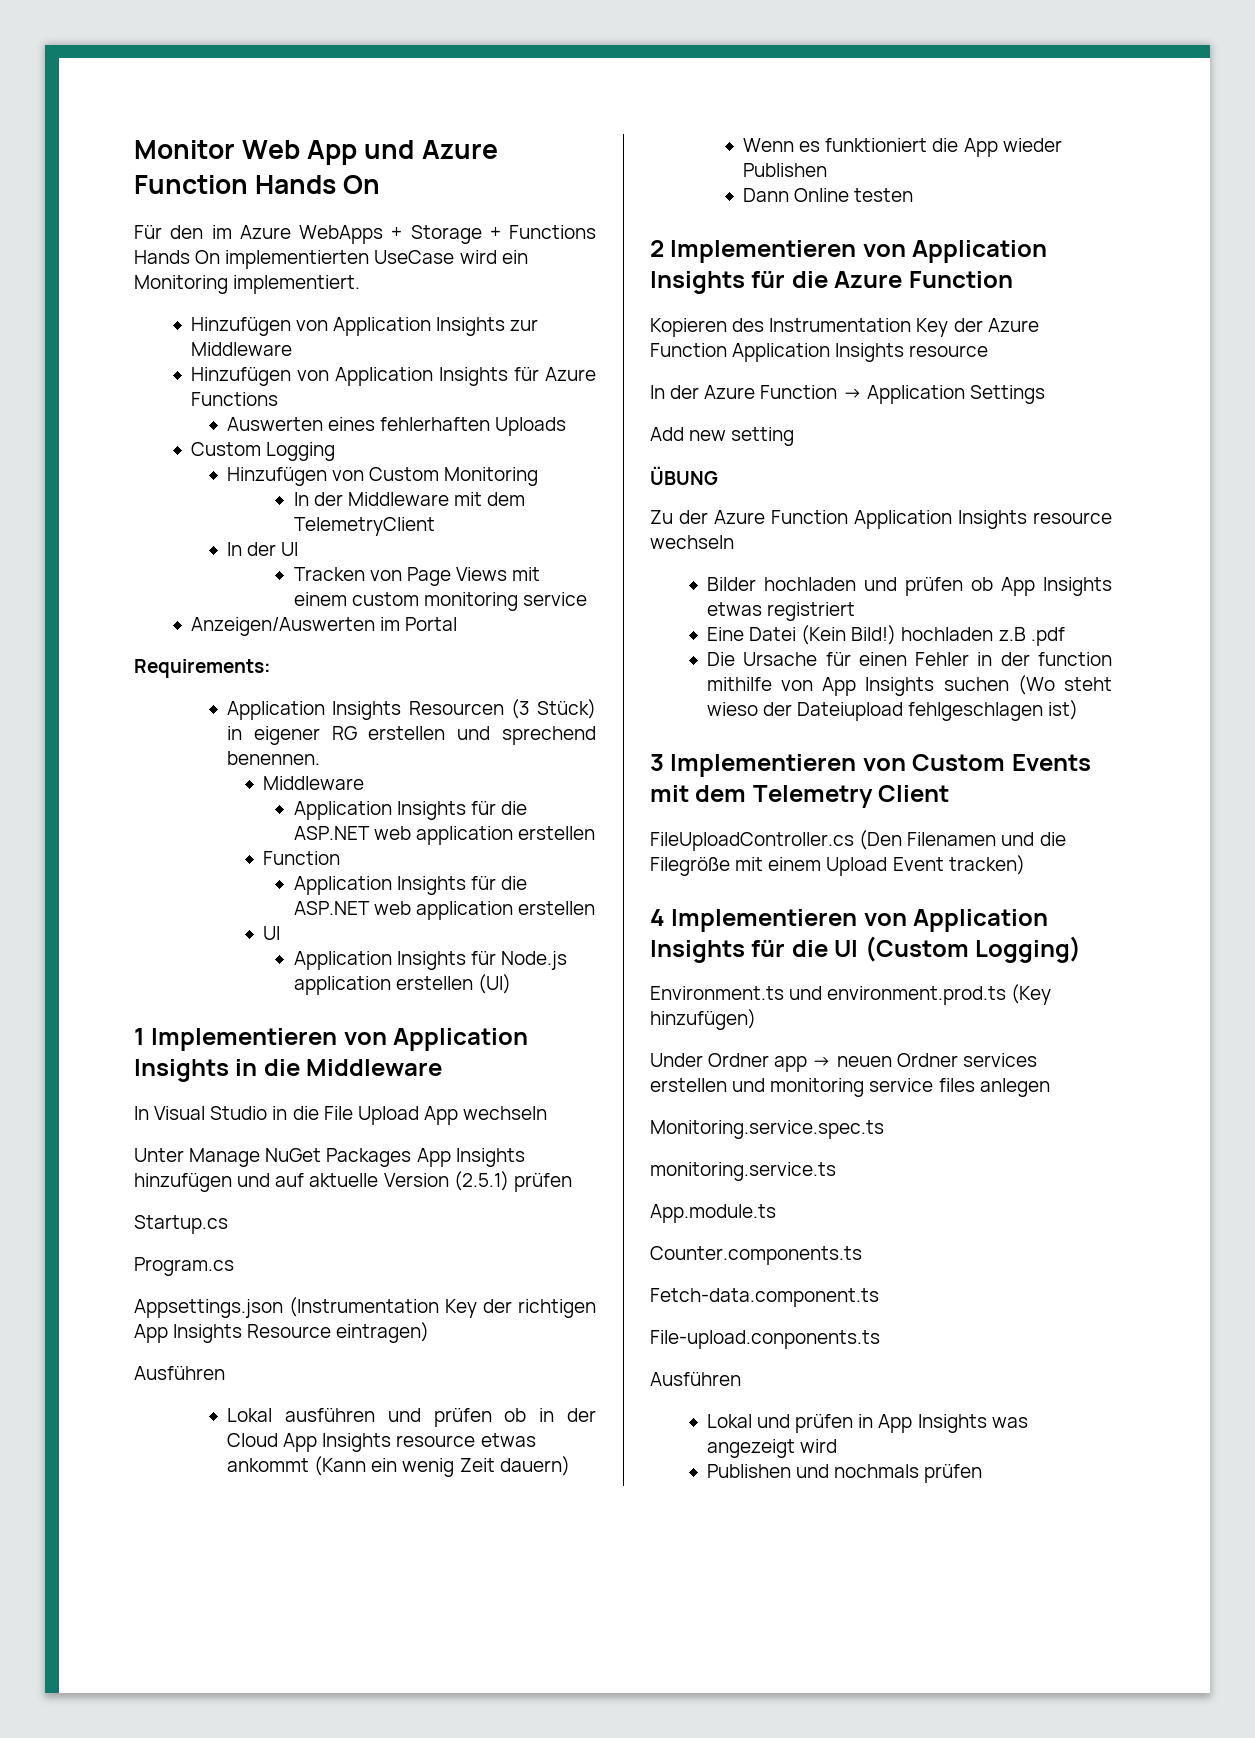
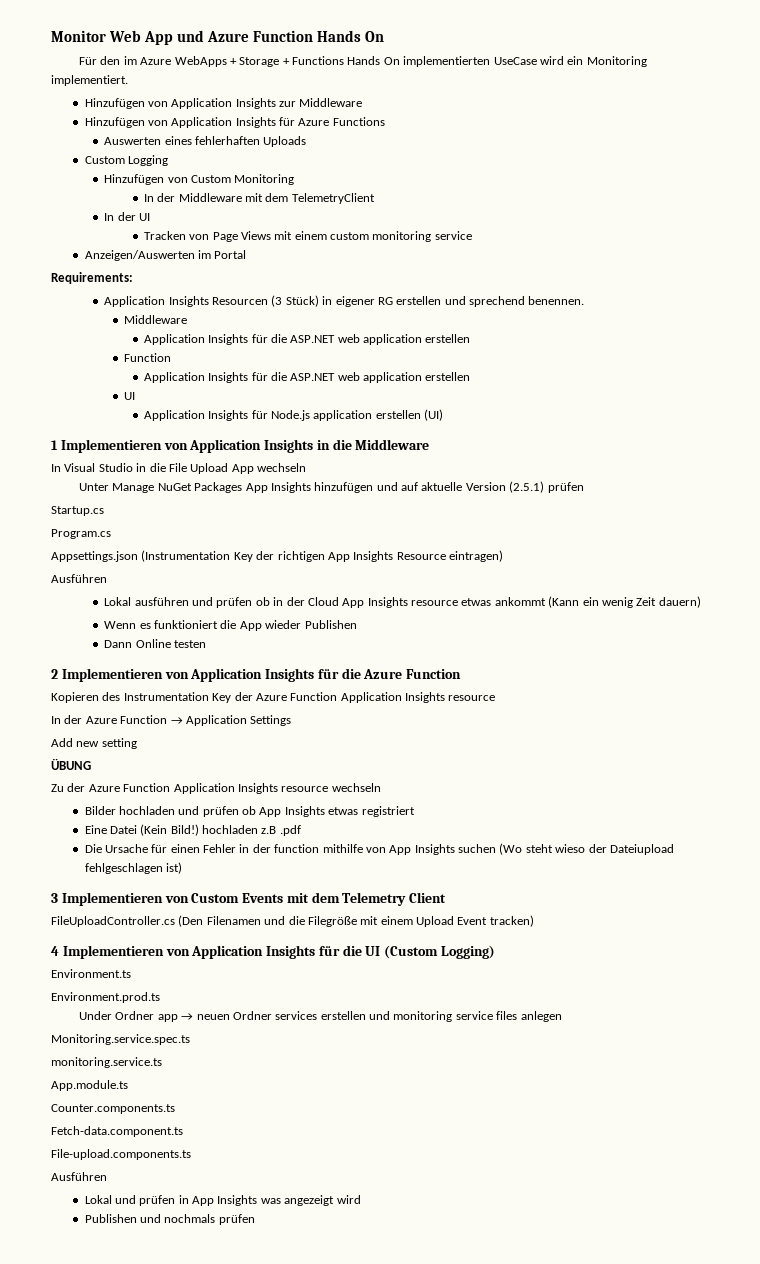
- Environment.ts und environment.prod.ts (Key hinzufügen)
+ Environment.ts
+ Environment.prod.ts
- File-upload.conponents.ts
+ File-upload.components.ts

